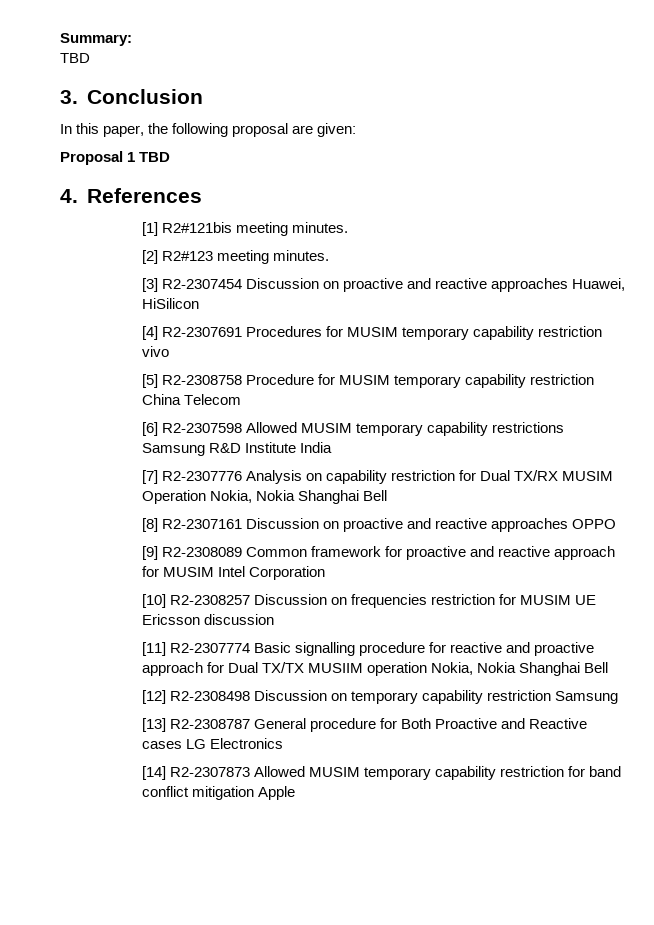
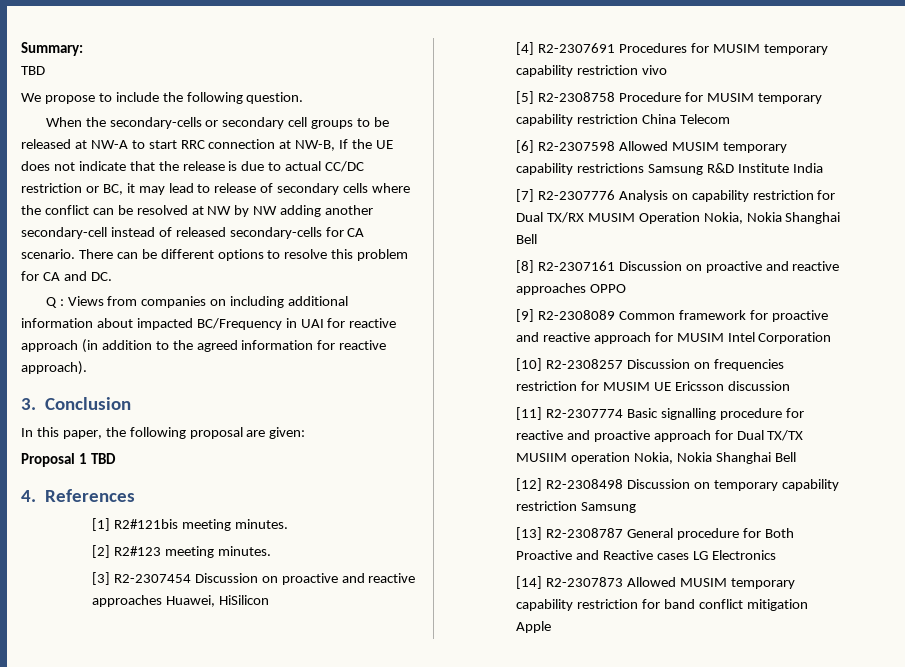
+ We propose to include the following question.
+ When the secondary-cells or secondary cell groups to be released at NW-A to start RRC connection at NW-B, If the UE does not indicate that the release is due to actual CC/DC restriction or BC, it may lead to release of secondary cells where the conflict can be resolved at NW by NW adding another secondary-cell instead of released secondary-cells for CA scenario. There can be different options to resolve this problem for CA and DC.
+ Q : Views from companies on including additional information about impacted BC/Frequency in UAI for reactive approach (in addition to the agreed information for reactive approach).

